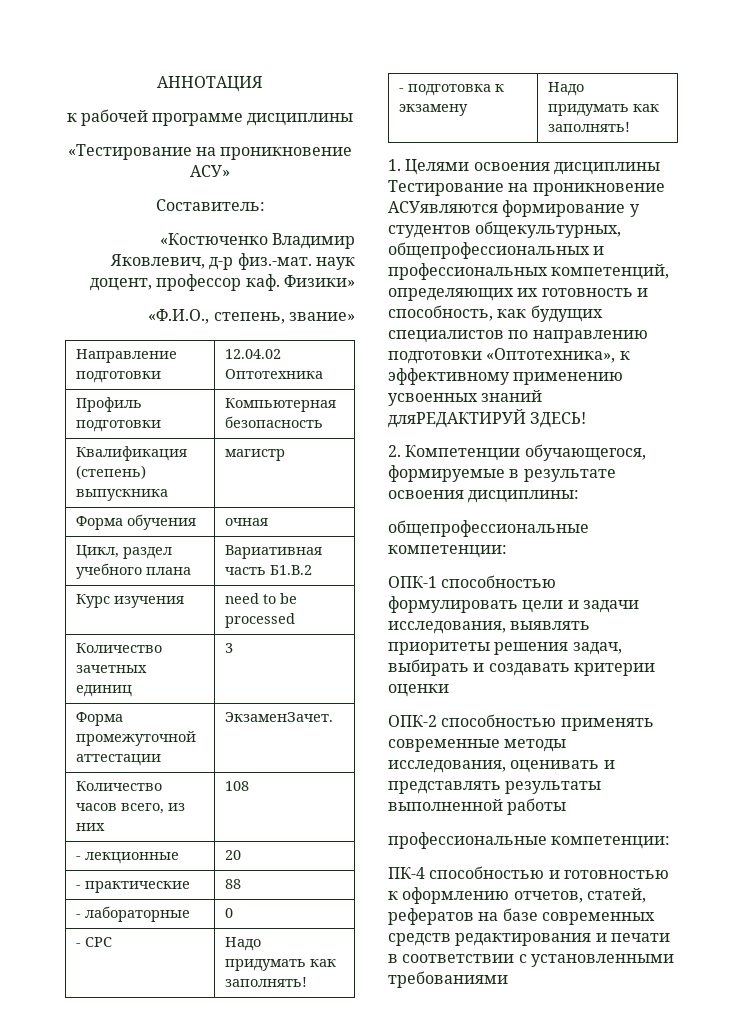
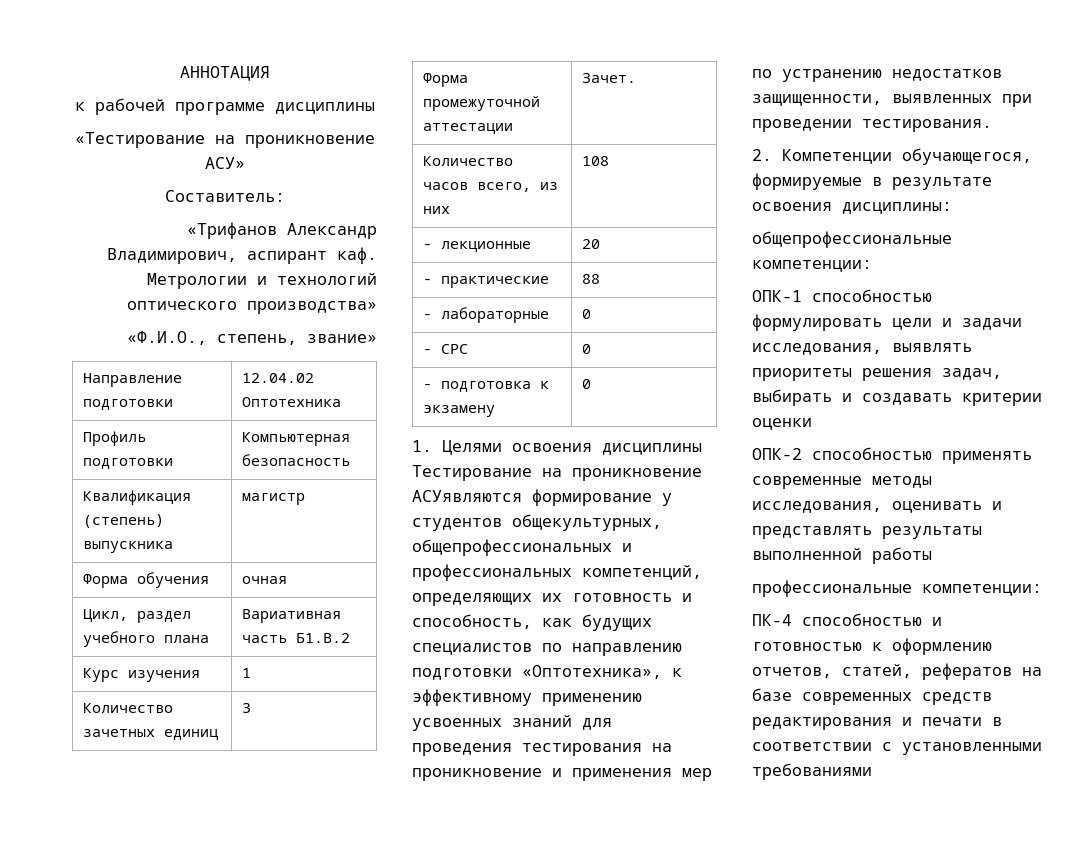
- «Костюченко Владимир Яковлевич, д-р физ.-мат. наук доцент, профессор каф. Физики»
+ «Трифанов Александр Владимирович, аспирант каф. Метрологии и технологий оптического производства»
- Курс изучения | need to be processed
+ Курс изучения | 1
- Форма промежуточной аттестации | ЭкзаменЗачет.
+ Форма промежуточной аттестации | Зачет.
- - СРС | Надо придумать как заполнять!
+ - СРС | 0
- - подготовка к экзамену | Надо придумать как заполнять!
+ - подготовка к экзамену | 0
- 1. Целями освоения дисциплины Тестирование на проникновение АСУявляются формирование у студентов общекультурных, общепрофессиональных и профессиональных компетенций, определяющих их готовность и способность, как будущих специалистов по направлению подготовки «Оптотехника», к эффективному применению усвоенных знаний дляРЕДАКТИРУЙ ЗДЕСЬ!
+ 1. Целями освоения дисциплины Тестирование на проникновение АСУявляются формирование у студентов общекультурных, общепрофессиональных и профессиональных компетенций, определяющих их готовность и способность, как будущих специалистов по направлению подготовки «Оптотехника», к эффективному применению усвоенных знаний для проведения тестирования на проникновение и применения мер по устранению недостатков защищенности, выявленных при проведении тестирования.

